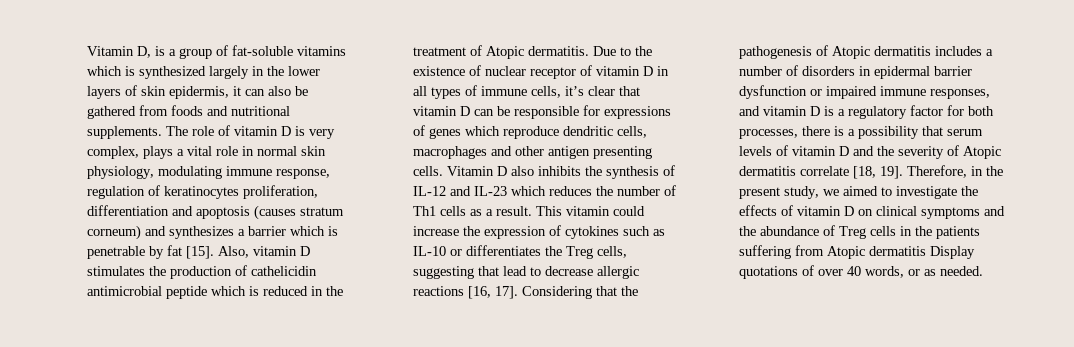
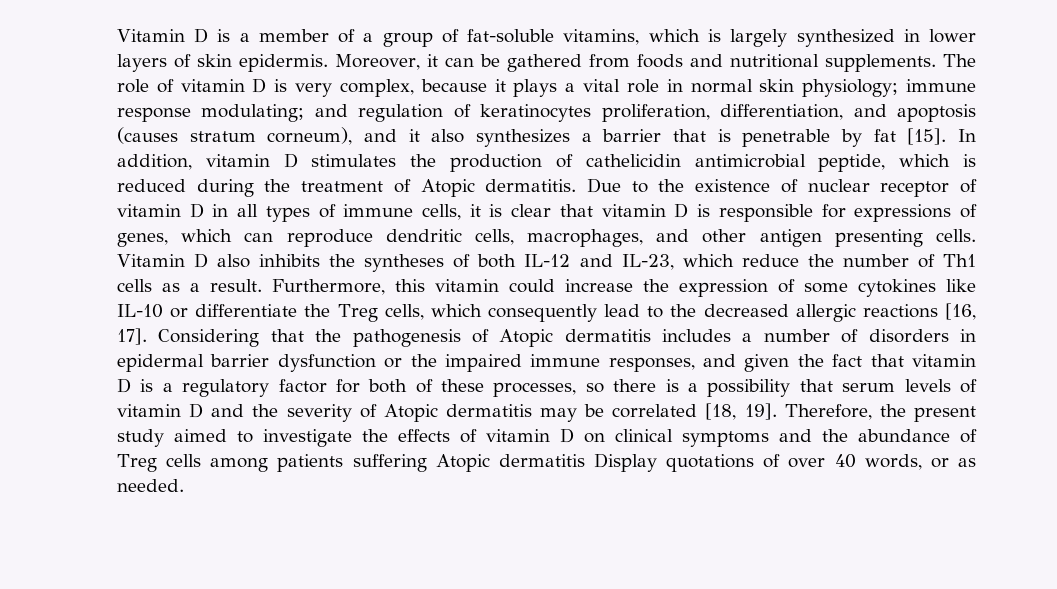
- Vitamin D, is a group of fat-soluble vitamins which is synthesized largely in the lower layers of skin epidermis, it can also be gathered from foods and nutritional supplements.
+ Vitamin D is a member of a group of fat-soluble vitamins, which is largely synthesized in lower layers of skin epidermis. Moreover, it can be gathered from foods and nutritional supplements.
- The role of vitamin D is very complex, plays a vital role in normal skin physiology, modulating immune response, regulation of keratinocytes proliferation, differentiation and apoptosis (causes stratum corneum) and synthesizes a barrier which is penetrable by fat [15].
+ The role of vitamin D is very complex, because it plays a vital role in normal skin physiology; immune response modulating; and regulation of keratinocytes proliferation, differentiation, and apoptosis (causes stratum corneum), and it also synthesizes a barrier that is penetrable by fat [15].
- Also, vitamin D stimulates the production of cathelicidin antimicrobial peptide which is reduced in the treatment of Atopic dermatitis.
+ In addition, vitamin D stimulates the production of cathelicidin antimicrobial peptide, which is reduced during the treatment of Atopic dermatitis.
- Due to the existence of nuclear receptor of vitamin D in all types of immune cells, it’s clear that vitamin D can be responsible for expressions of genes which reproduce dendritic cells, macrophages and other antigen presenting cells.
+ Due to the existence of nuclear receptor of vitamin D in all types of immune cells, it is clear that vitamin D is responsible for expressions of genes, which can reproduce dendritic cells, macrophages, and other antigen presenting cells.
- Vitamin D also inhibits the synthesis of IL-12 and IL-23 which reduces the number of Th1 cells as a result.
+ Vitamin D also inhibits the syntheses of both IL-12 and IL-23, which reduce the number of Th1 cells as a result.
- This vitamin could increase the expression of cytokines such as IL-10 or differentiates the Treg cells, suggesting that lead to decrease allergic reactions [16, 17].
+ Furthermore, this vitamin could increase the expression of some cytokines like IL-10 or differentiate the Treg cells, which consequently lead to the decreased allergic reactions [16, 17].
- Considering that the pathogenesis of Atopic dermatitis includes a number of disorders in epidermal barrier dysfunction or impaired immune responses, and vitamin D is a regulatory factor for both processes, there is a possibility that serum levels of vitamin D and the severity of Atopic dermatitis correlate [18, 19].
+ Considering that the pathogenesis of Atopic dermatitis includes a number of disorders in epidermal barrier dysfunction or the impaired immune responses, and given the fact that vitamin D is a regulatory factor for both of these processes, so there is a possibility that serum levels of vitamin D and the severity of Atopic dermatitis may be correlated [18, 19].
- Therefore, in the present study, we aimed to investigate the effects of vitamin D on clinical symptoms and the abundance of Treg cells in the patients suffering from Atopic dermatitis Display quotations of over 40 words, or as needed.
+ Therefore, the present study aimed to investigate the effects of vitamin D on clinical symptoms and the abundance of Treg cells among patients suffering Atopic dermatitis Display quotations of over 40 words, or as needed.

